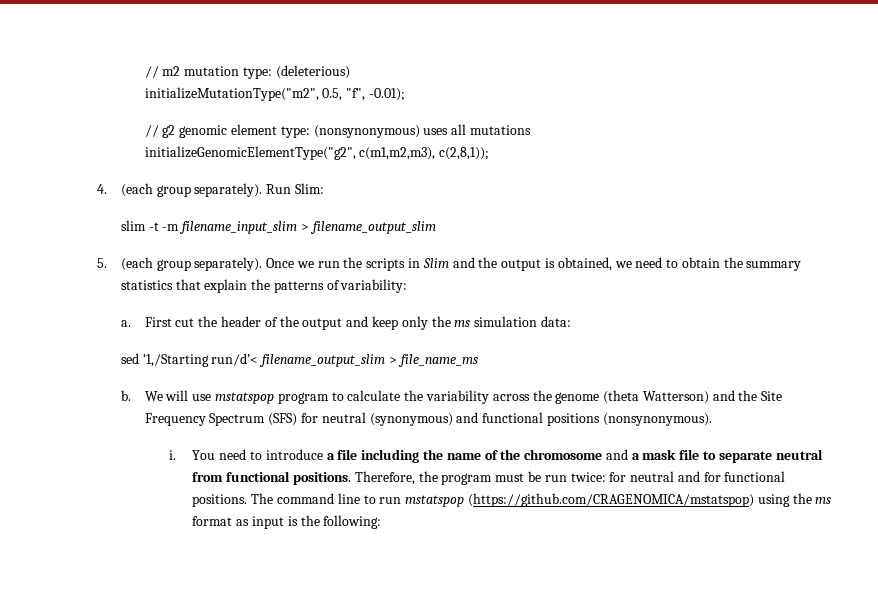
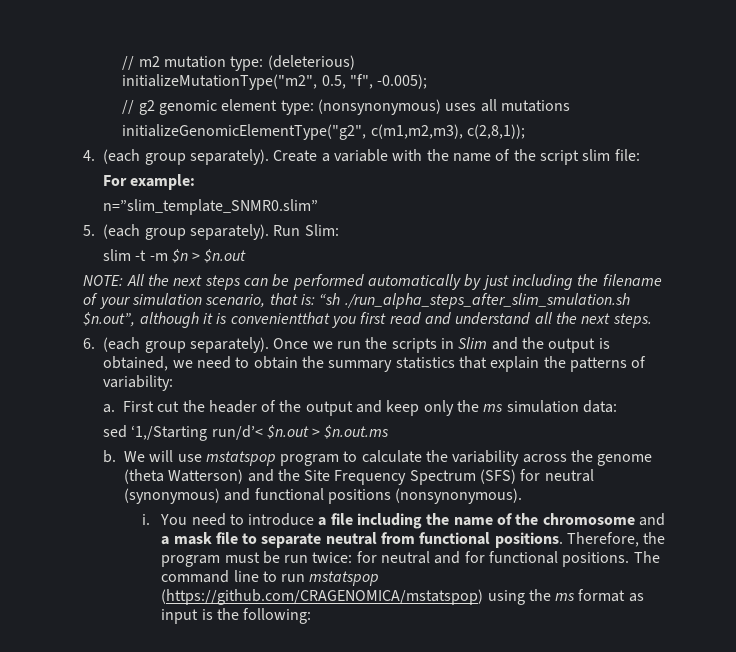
- initializeMutationType("m2", 0.5, "f", -0.01);
+ initializeMutationType("m2", 0.5, "f", -0.005);
+ Create a variable with the name of the script slim file:
+ For example:
+ n=”slim_template_SNMR0.slim”
+ 5. (each group separately).
- slim -t -m filename_input_slim > filename_output_slim
- 5. (each group separately).
+ slim -t -m $n > $n.out
+ NOTE: All the next steps can be performed automatically by just including the filename of your simulation scenario, that is: “sh ./run_alpha_steps_after_slim_smulation.sh $n.out”, although it is convenientthat you first read and understand all the next steps.
+ 6. (each group separately).
- sed ‘1,/Starting run/d’< filename_output_slim > file_name_ms
+ sed ‘1,/Starting run/d’< $n.out > $n.out.ms

